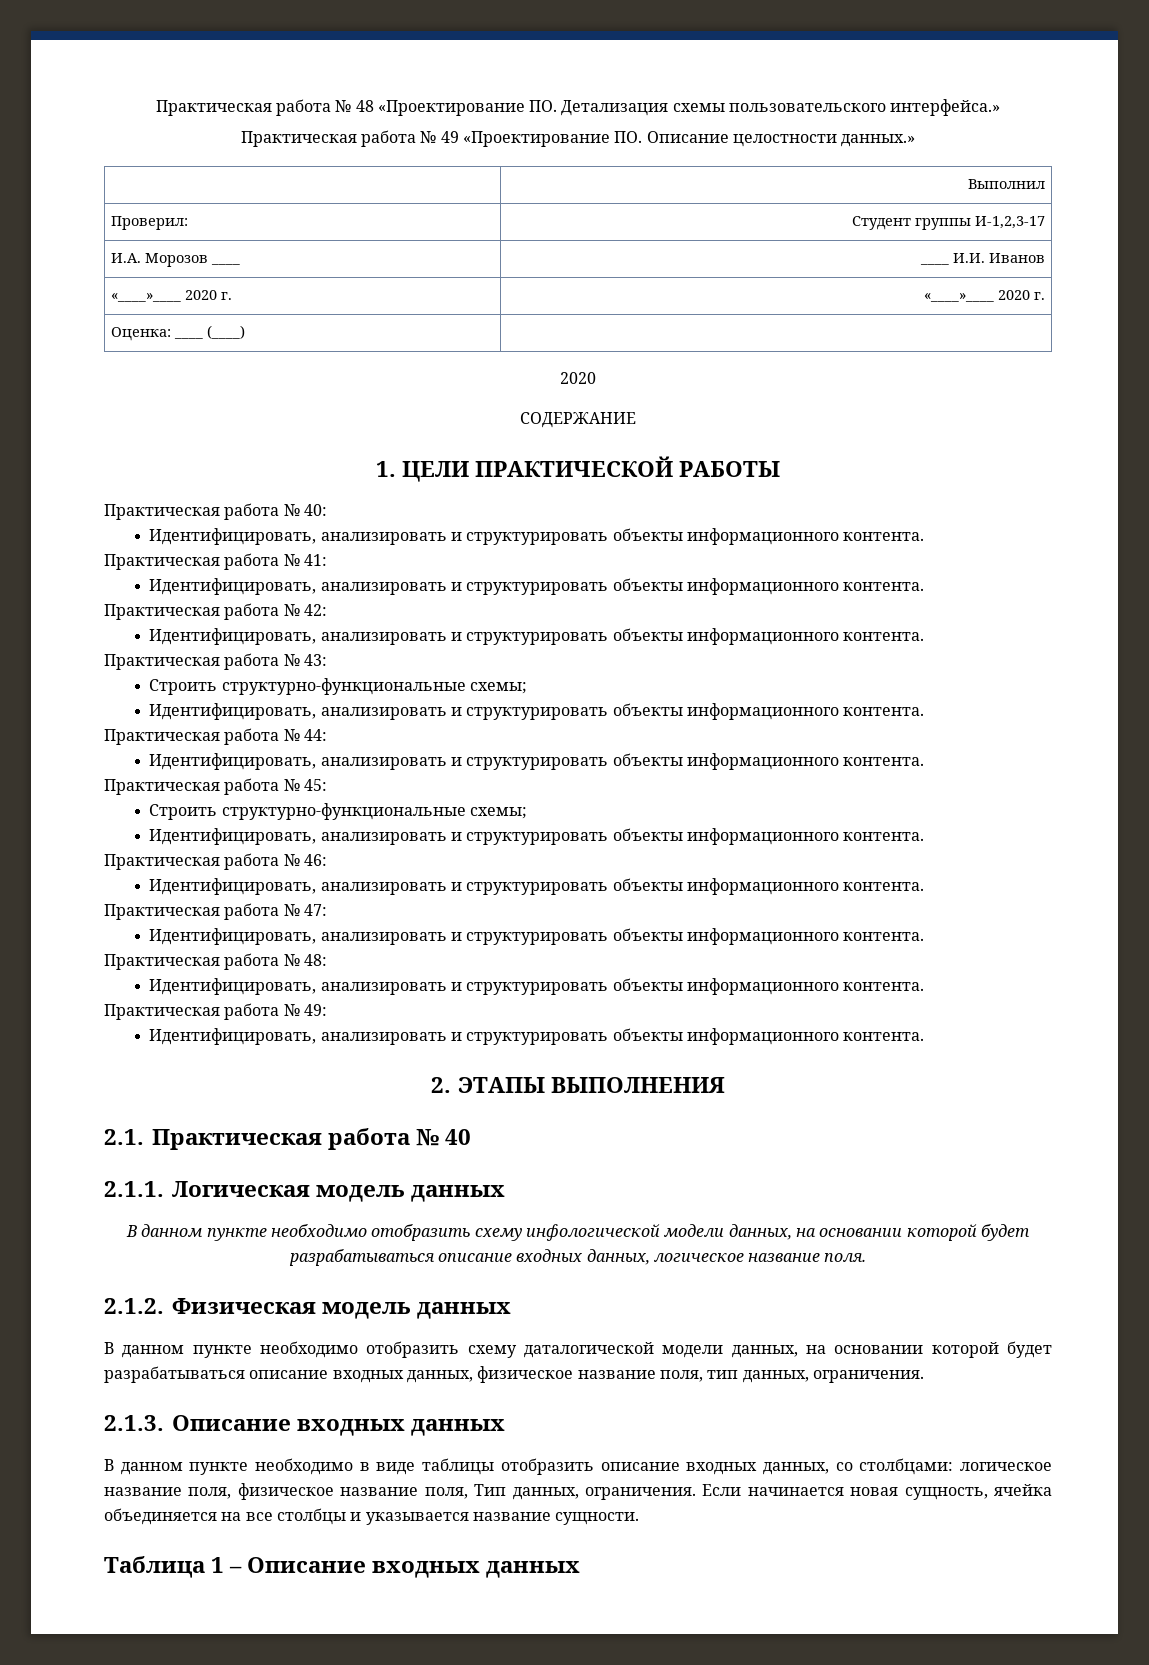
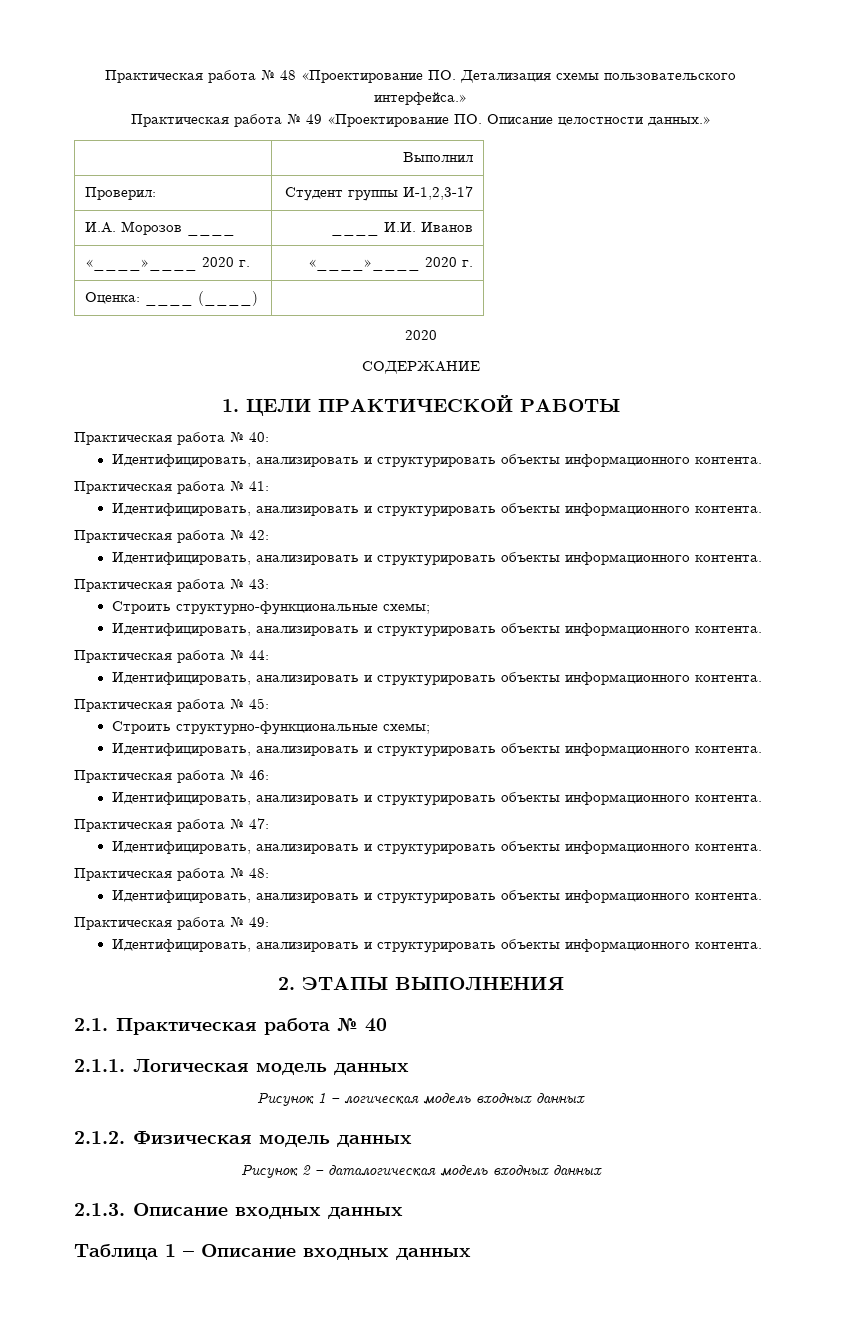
- В данном пункте необходимо отобразить схему инфологической модели данных, на основании которой будет разрабатываться описание входных данных, логическое название поля.
+ Рисунок 1 – логическая модель входных данных
  2.1.2. Физическая модель данных
- В данном пункте необходимо отобразить схему даталогической модели данных, на основании которой будет разрабатываться описание входных данных, физическое название поля, тип данных, ограничения.
+ Рисунок 2 – даталогическая модель входных данных
  2.1.3. Описание входных данных
- В данном пункте необходимо в виде таблицы отобразить описание входных данных, со столбцами: логическое название поля, физическое название поля, Тип данных, ограничения. Если начинается новая сущность, ячейка объединяется на все столбцы и указывается название сущности.

